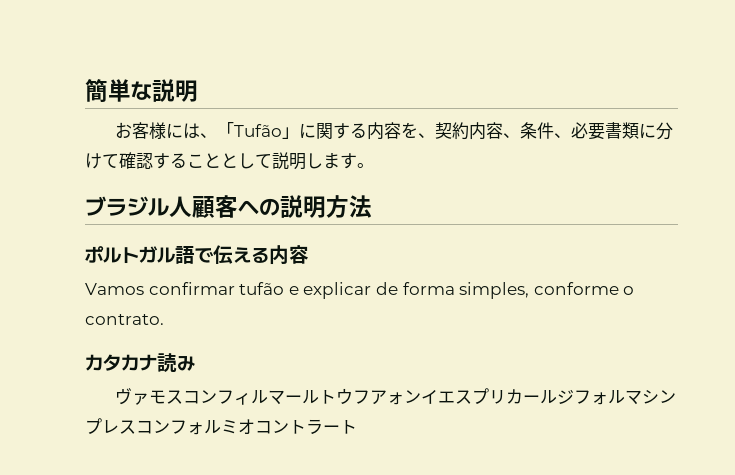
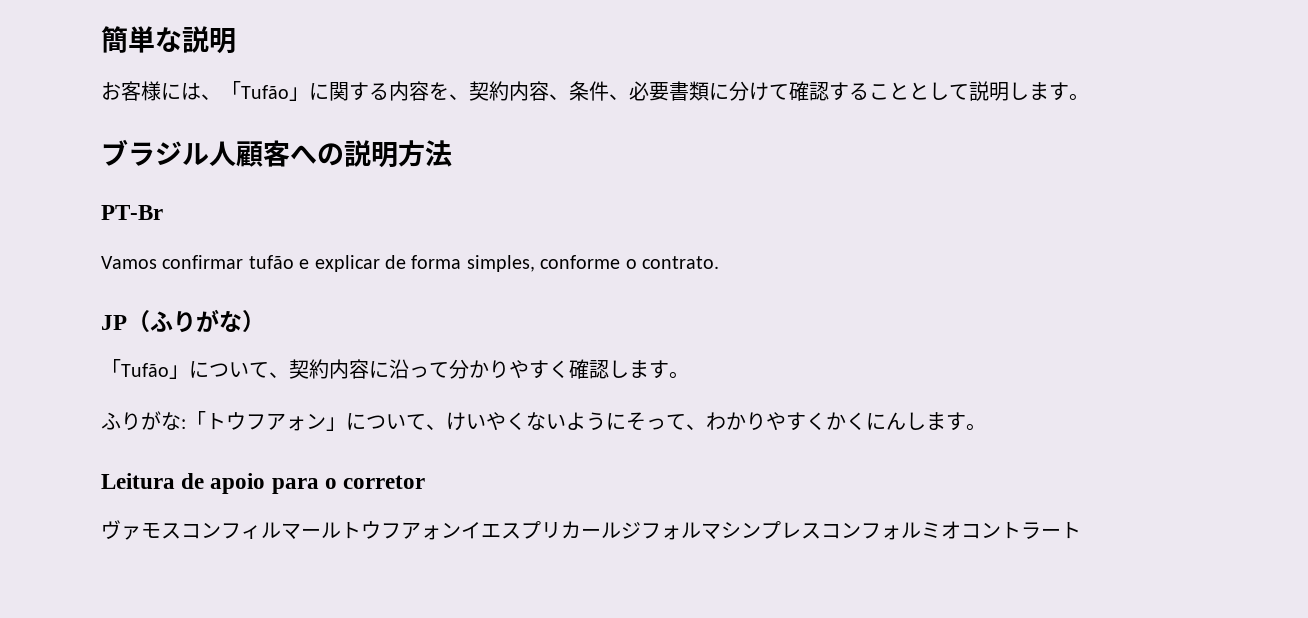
- ポルトガル語で伝える内容
+ PT-Br
- カタカナ読み
+ JP（ふりがな）
+ 「Tufão」について、契約内容に沿って分かりやすく確認します。
+ ふりがな:「トウフアォン」について、けいやくないようにそって、わかりやすくかくにんします。
+ Leitura de apoio para o corretor

